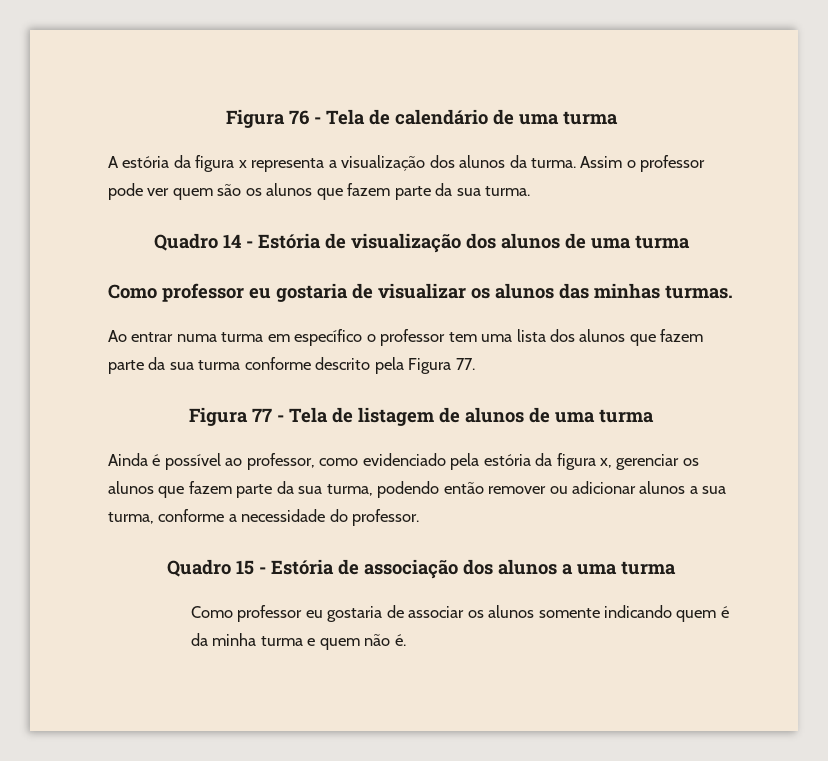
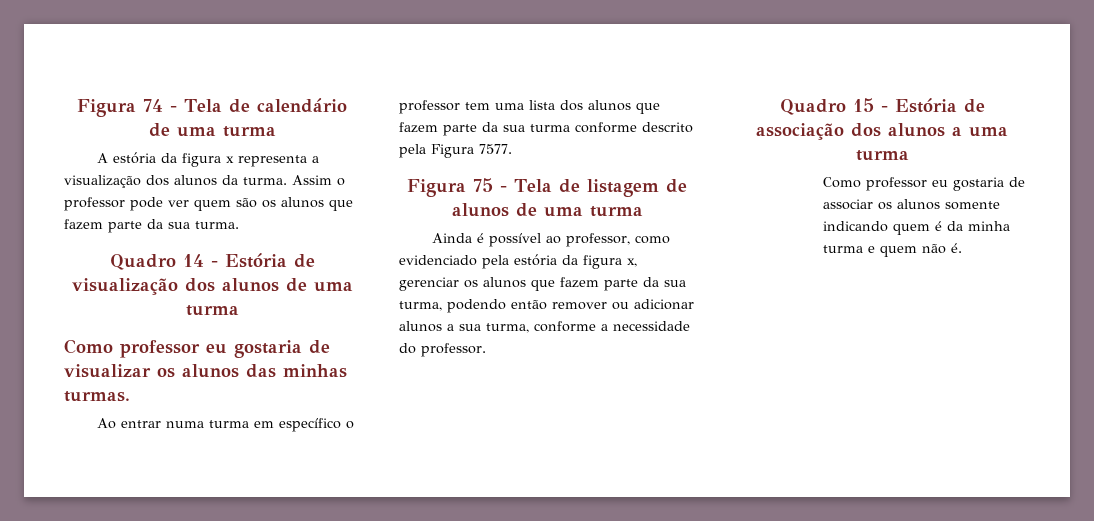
- Figura 76 - Tela de calendário de uma turma
+ Figura 74 - Tela de calendário de uma turma
- Ao entrar numa turma em específico o professor tem uma lista dos alunos que fazem parte da sua turma conforme descrito pela Figura 77.
- Figura 77 - Tela de listagem de alunos de uma turma
+ Ao entrar numa turma em específico o professor tem uma lista dos alunos que fazem parte da sua turma conforme descrito pela Figura 7577.
+ Figura 75 - Tela de listagem de alunos de uma turma

